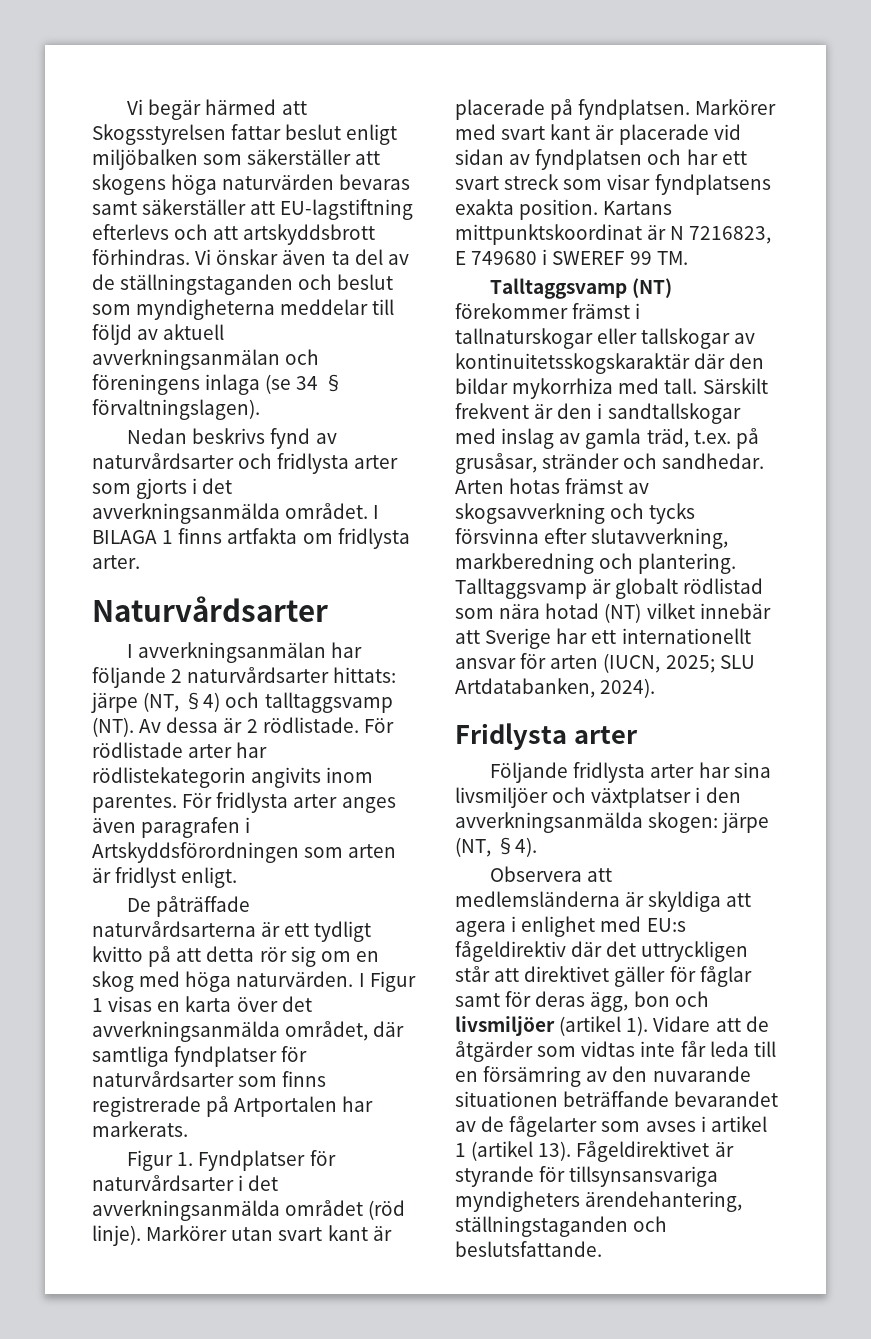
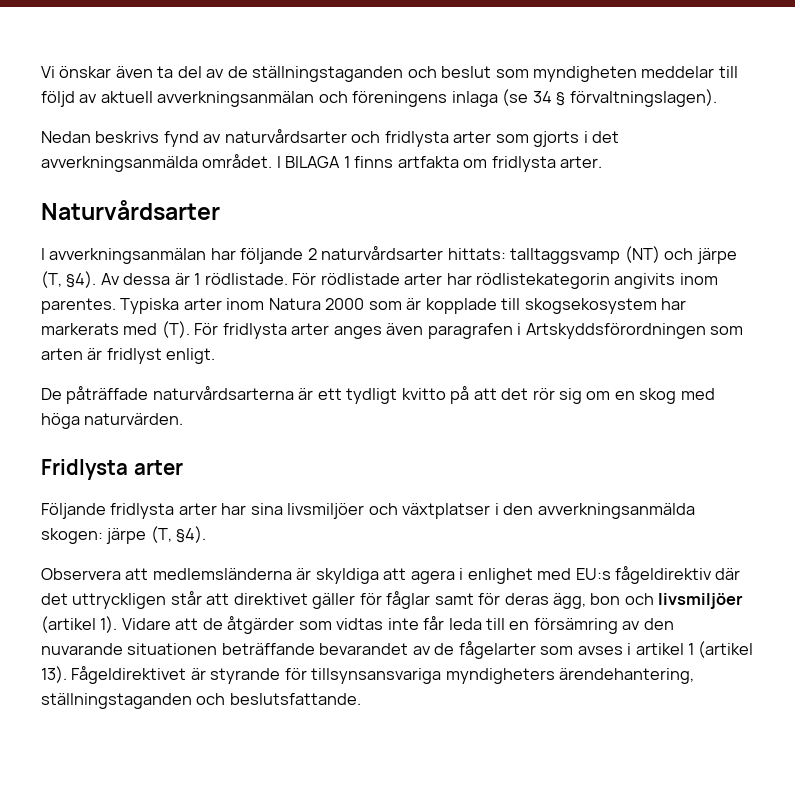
- Vi begär härmed att Skogsstyrelsen fattar beslut enligt miljöbalken som säkerställer att skogens höga naturvärden bevaras samt säkerställer att EU-lagstiftning efterlevs och att artskyddsbrott förhindras. Vi önskar även ta del av de ställningstaganden och beslut som myndigheterna meddelar till följd av aktuell avverkningsanmälan och föreningens inlaga (se 34 § förvaltningslagen).
+ Vi önskar även ta del av de ställningstaganden och beslut som myndigheten meddelar till följd av aktuell avverkningsanmälan och föreningens inlaga (se 34 § förvaltningslagen).
- I avverkningsanmälan har följande 2 naturvårdsarter hittats: järpe (NT, §4) och talltaggsvamp (NT). Av dessa är 2 rödlistade.
+ I avverkningsanmälan har följande 2 naturvårdsarter hittats: talltaggsvamp (NT) och järpe (T, §4). Av dessa är 1 rödlistade.
- För fridlysta arter anges även paragrafen i Artskyddsförordningen som arten är fridlyst enligt.
+ Typiska arter inom Natura 2000 som är kopplade till skogsekosystem har markerats med (T). För fridlysta arter anges även paragrafen i Artskyddsförordningen som arten är fridlyst enligt.
- De påträffade naturvårdsarterna är ett tydligt kvitto på att detta rör sig om en skog med höga naturvärden. I Figur 1 visas en karta över det avverkningsanmälda området, där samtliga fyndplatser för naturvårdsarter som finns registrerade på Artportalen har markerats.
- Figur 1. Fyndplatser för naturvårdsarter i det avverkningsanmälda området (röd linje). Markörer utan svart kant är placerade på fyndplatsen. Markörer med svart kant är placerade vid sidan av fyndplatsen och har ett svart streck som visar fyndplatsens exakta position. Kartans mittpunktskoordinat är N 7216823, E 749680 i SWEREF 99 TM.
- Talltaggsvamp (NT) förekommer främst i tallnaturskogar eller tallskogar av kontinuitetsskogskaraktär där den bildar mykorrhiza med tall. Särskilt frekvent är den i sandtallskogar med inslag av gamla träd, t.ex. på grusåsar, stränder och sandhedar. Arten hotas främst av skogsavverkning och tycks försvinna efter slutavverkning, markberedning och plantering. Talltaggsvamp är globalt rödlistad som nära hotad (NT) vilket innebär att Sverige har ett internationellt ansvar för arten (IUCN, 2025; SLU Artdatabanken, 2024).
+ De påträffade naturvårdsarterna är ett tydligt kvitto på att det rör sig om en skog med höga naturvärden.
- Följande fridlysta arter har sina livsmiljöer och växtplatser i den avverkningsanmälda skogen: järpe (NT, §4).
+ Följande fridlysta arter har sina livsmiljöer och växtplatser i den avverkningsanmälda skogen: järpe (T, §4).

